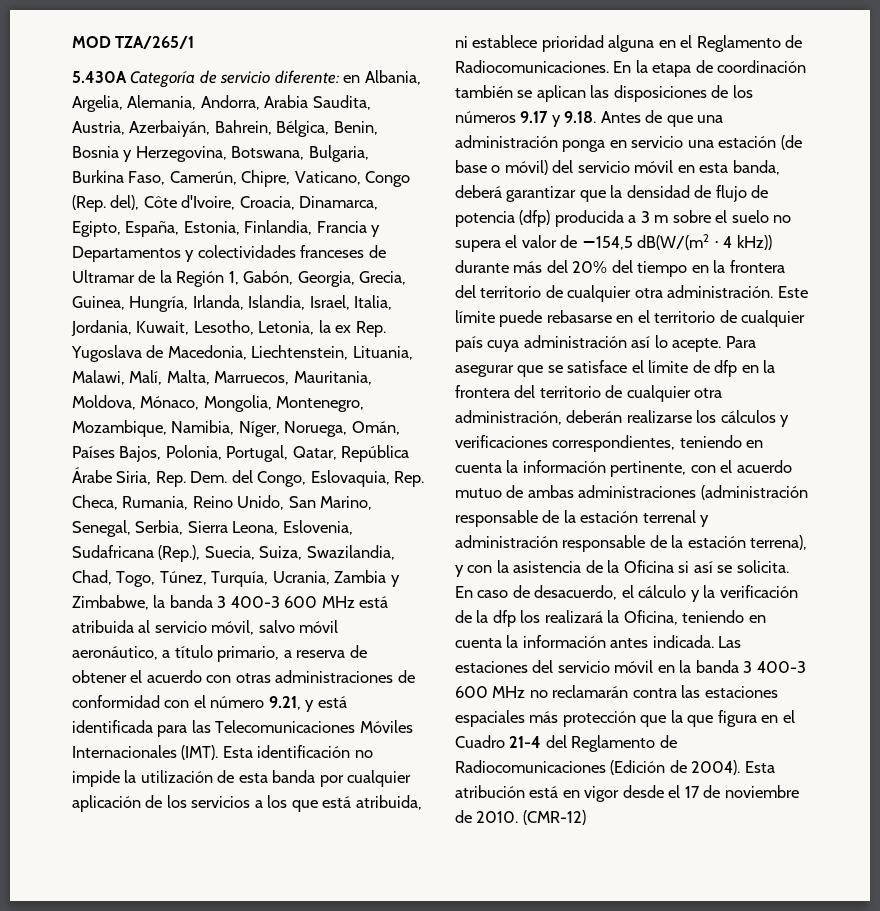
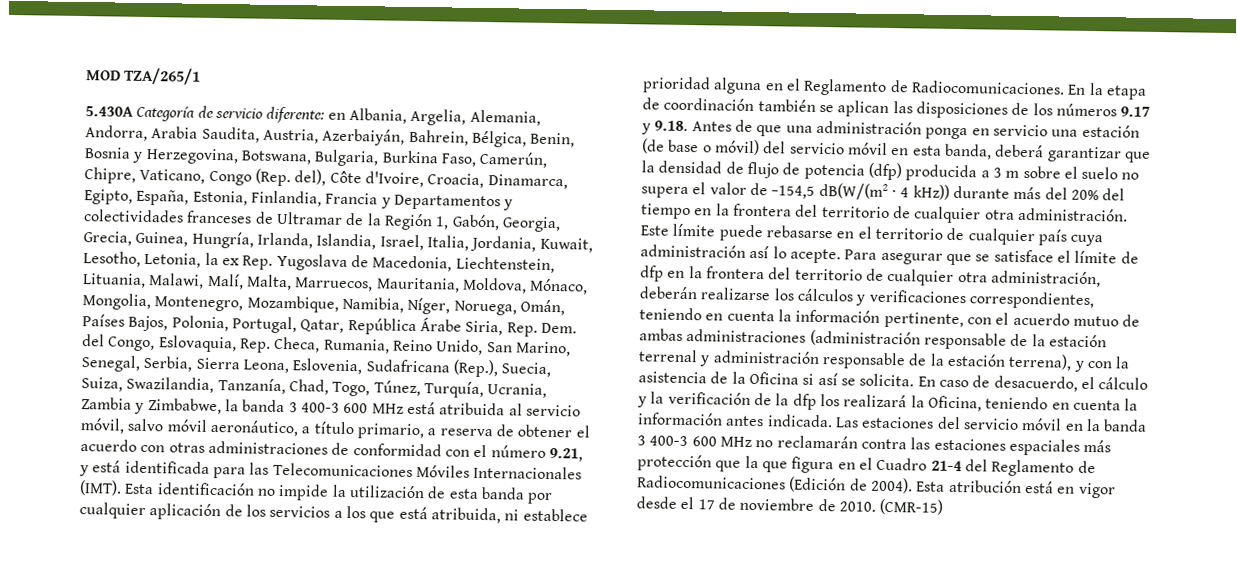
- en Albania, Argelia, Alemania, Andorra, Arabia Saudita, Austria, Azerbaiyán, Bahrein, Bélgica, Benin, Bosnia y Herzegovina, Botswana, Bulgaria, Burkina Faso, Camerún, Chipre, Vaticano, Congo (Rep. del), Côte d'Ivoire, Croacia, Dinamarca, Egipto, España, Estonia, Finlandia, Francia y Departamentos y colectividades franceses de Ultramar de la Región 1, Gabón, Georgia, Grecia, Guinea, Hungría, Irlanda, Islandia, Israel, Italia, Jordania, Kuwait, Lesotho, Letonia, la ex Rep. Yugoslava de Macedonia, Liechtenstein, Lituania, Malawi, Malí, Malta, Marruecos, Mauritania, Moldova, Mónaco, Mongolia, Montenegro, Mozambique, Namibia, Níger, Noruega, Omán, Países Bajos, Polonia, Portugal, Qatar, República Árabe Siria, Rep. Dem. del Congo, Eslovaquia, Rep. Checa, Rumania, Reino Unido, San Marino, Senegal, Serbia, Sierra Leona, Eslovenia, Sudafricana (Rep.), Suecia, Suiza, Swazilandia, Chad, Togo, Túnez, Turquía, Ucrania, Zambia y Zimbabwe, la banda 3 400-3 600 MHz está atribuida al servicio móvil, salvo móvil aeronáutico, a título primario, a reserva de obtener el acuerdo con otras administraciones de conformidad con el número 9.21, y está identificada para las Telecomunicaciones Móviles Internacionales (IMT).
+ en Albania, Argelia, Alemania, Andorra, Arabia Saudita, Austria, Azerbaiyán, Bahrein, Bélgica, Benin, Bosnia y Herzegovina, Botswana, Bulgaria, Burkina Faso, Camerún, Chipre, Vaticano, Congo (Rep. del), Côte d'Ivoire, Croacia, Dinamarca, Egipto, España, Estonia, Finlandia, Francia y Departamentos y colectividades franceses de Ultramar de la Región 1, Gabón, Georgia, Grecia, Guinea, Hungría, Irlanda, Islandia, Israel, Italia, Jordania, Kuwait, Lesotho, Letonia, la ex Rep. Yugoslava de Macedonia, Liechtenstein, Lituania, Malawi, Malí, Malta, Marruecos, Mauritania, Moldova, Mónaco, Mongolia, Montenegro, Mozambique, Namibia, Níger, Noruega, Omán, Países Bajos, Polonia, Portugal, Qatar, República Árabe Siria, Rep. Dem. del Congo, Eslovaquia, Rep. Checa, Rumania, Reino Unido, San Marino, Senegal, Serbia, Sierra Leona, Eslovenia, Sudafricana (Rep.), Suecia, Suiza, Swazilandia, Tanzanía, Chad, Togo, Túnez, Turquía, Ucrania, Zambia y Zimbabwe, la banda 3 400-3 600 MHz está atribuida al servicio móvil, salvo móvil aeronáutico, a título primario, a reserva de obtener el acuerdo con otras administraciones de conformidad con el número 9.21, y está identificada para las Telecomunicaciones Móviles Internacionales (IMT).
- (CMR-12)
+ (CMR-15)

